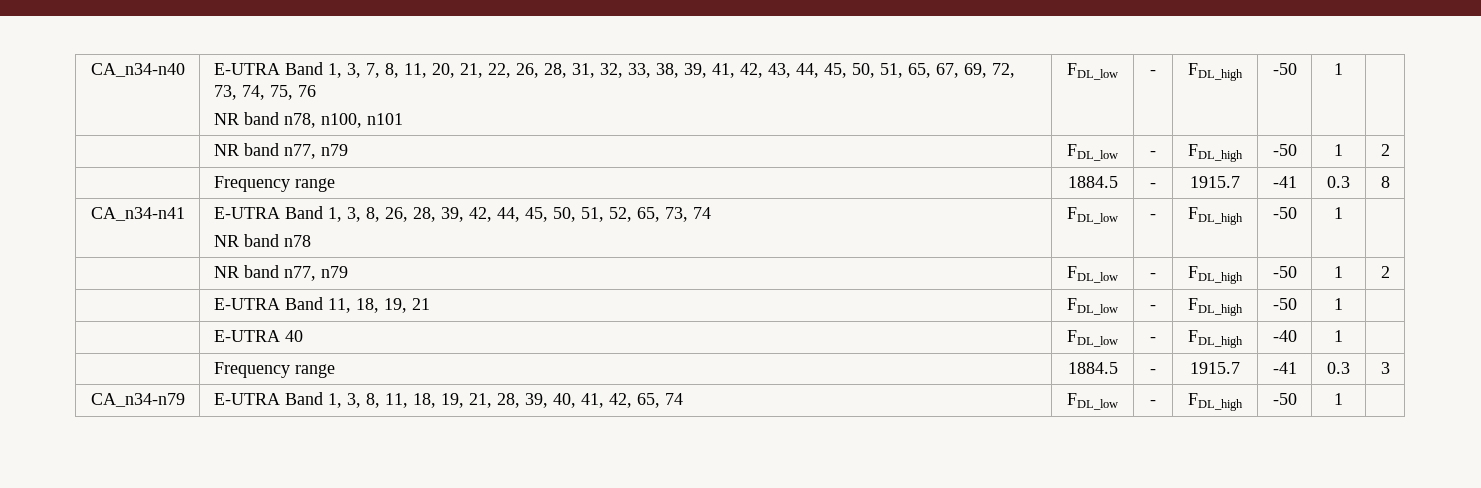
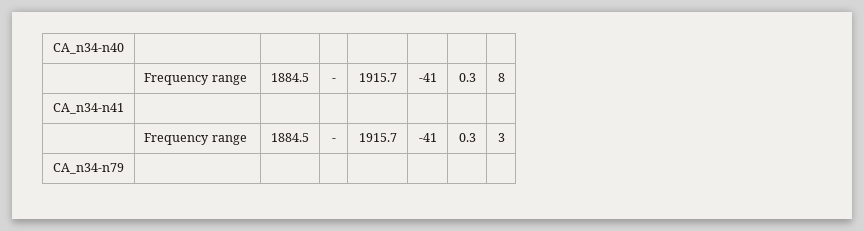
- E-UTRA Band 1, 3, 7, 8, 11, 20, 21, 22, 26, 28, 31, 32, 33, 38, 39, 41, 42, 43, 44, 45, 50, 51, 65, 67, 69, 72, 73, 74, 75, 76
- NR band n78, n100, n101 | FDL_low | - | FDL_high | -50 | 1 |
- | NR band n77, n79 | FDL_low | - | FDL_high | -50 | 1 | 2
- CA_n34-n41 | E-UTRA Band 1, 3, 8, 26, 28, 39, 42, 44, 45, 50, 51, 52, 65, 73, 74
- NR band n78 | FDL_low | - | FDL_high | -50 | 1 |
- | NR band n77, n79 | FDL_low | - | FDL_high | -50 | 1 | 2
- | E-UTRA Band 11, 18, 19, 21 | FDL_low | - | FDL_high | -50 | 1 |
- | E-UTRA 40 | FDL_low | - | FDL_high | -40 | 1 |
+ CA_n34-n41 | | | | | | |
- CA_n34-n79 | E-UTRA Band 1, 3, 8, 11, 18, 19, 21, 28, 39, 40, 41, 42, 65, 74 | FDL_low | - | FDL_high | -50 | 1 |
+ CA_n34-n79 | | | | | | |

